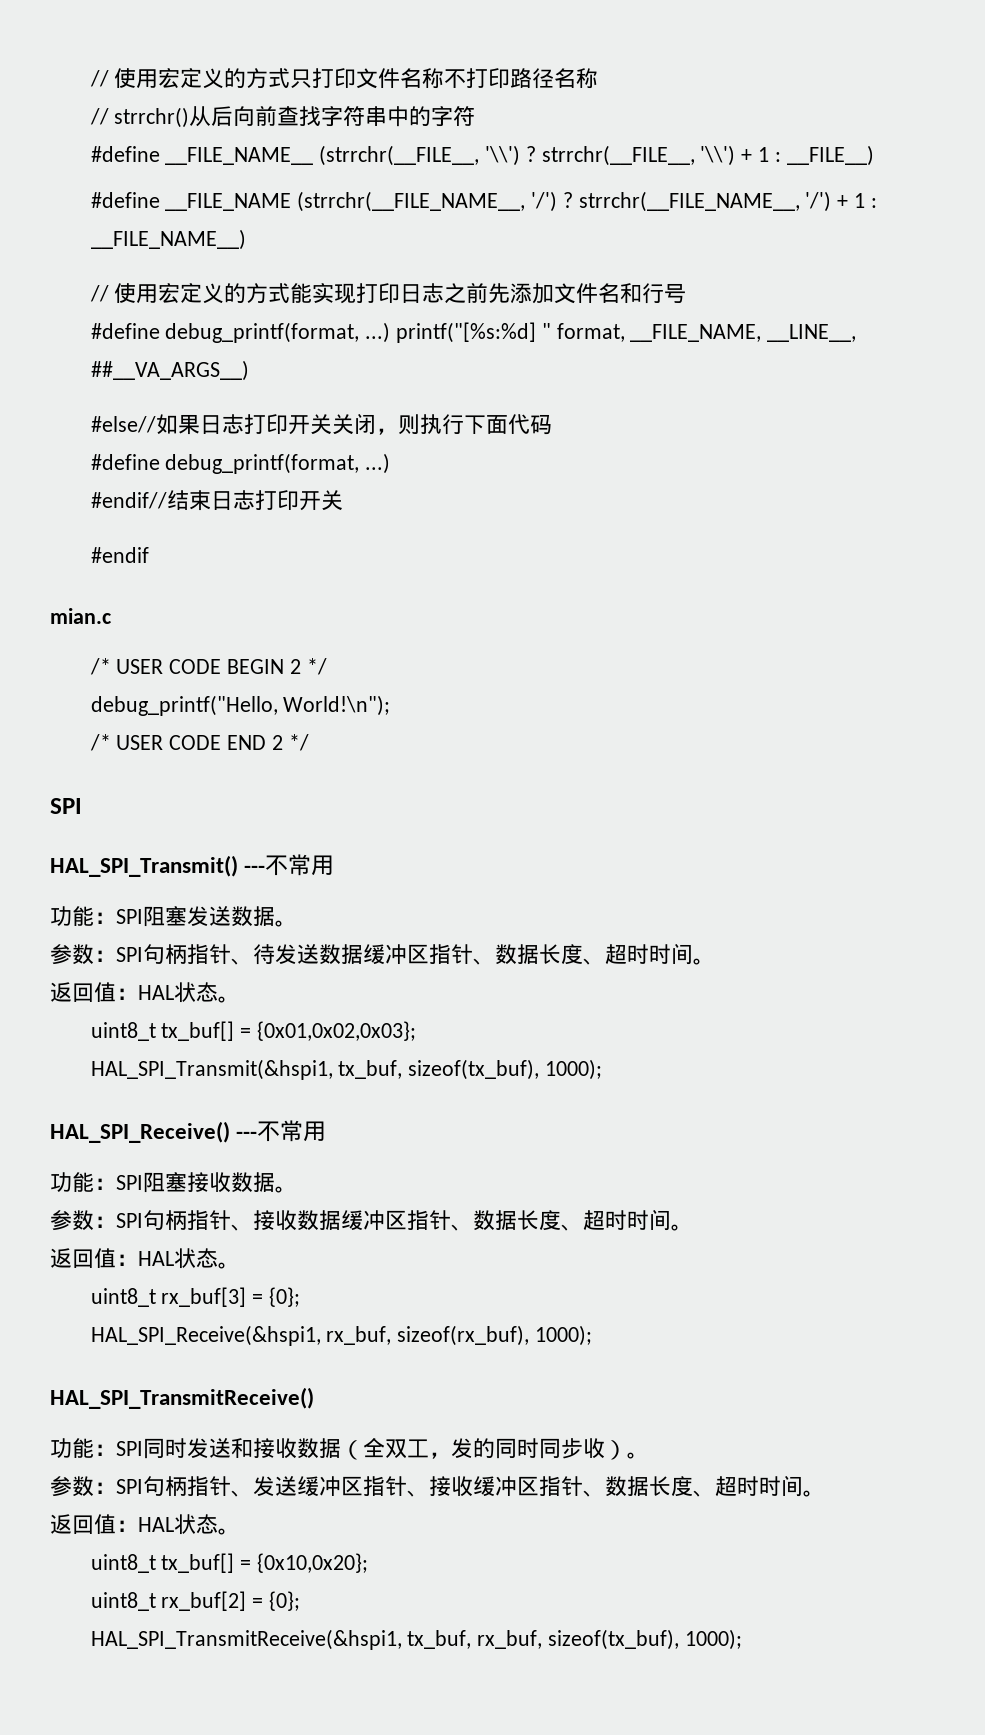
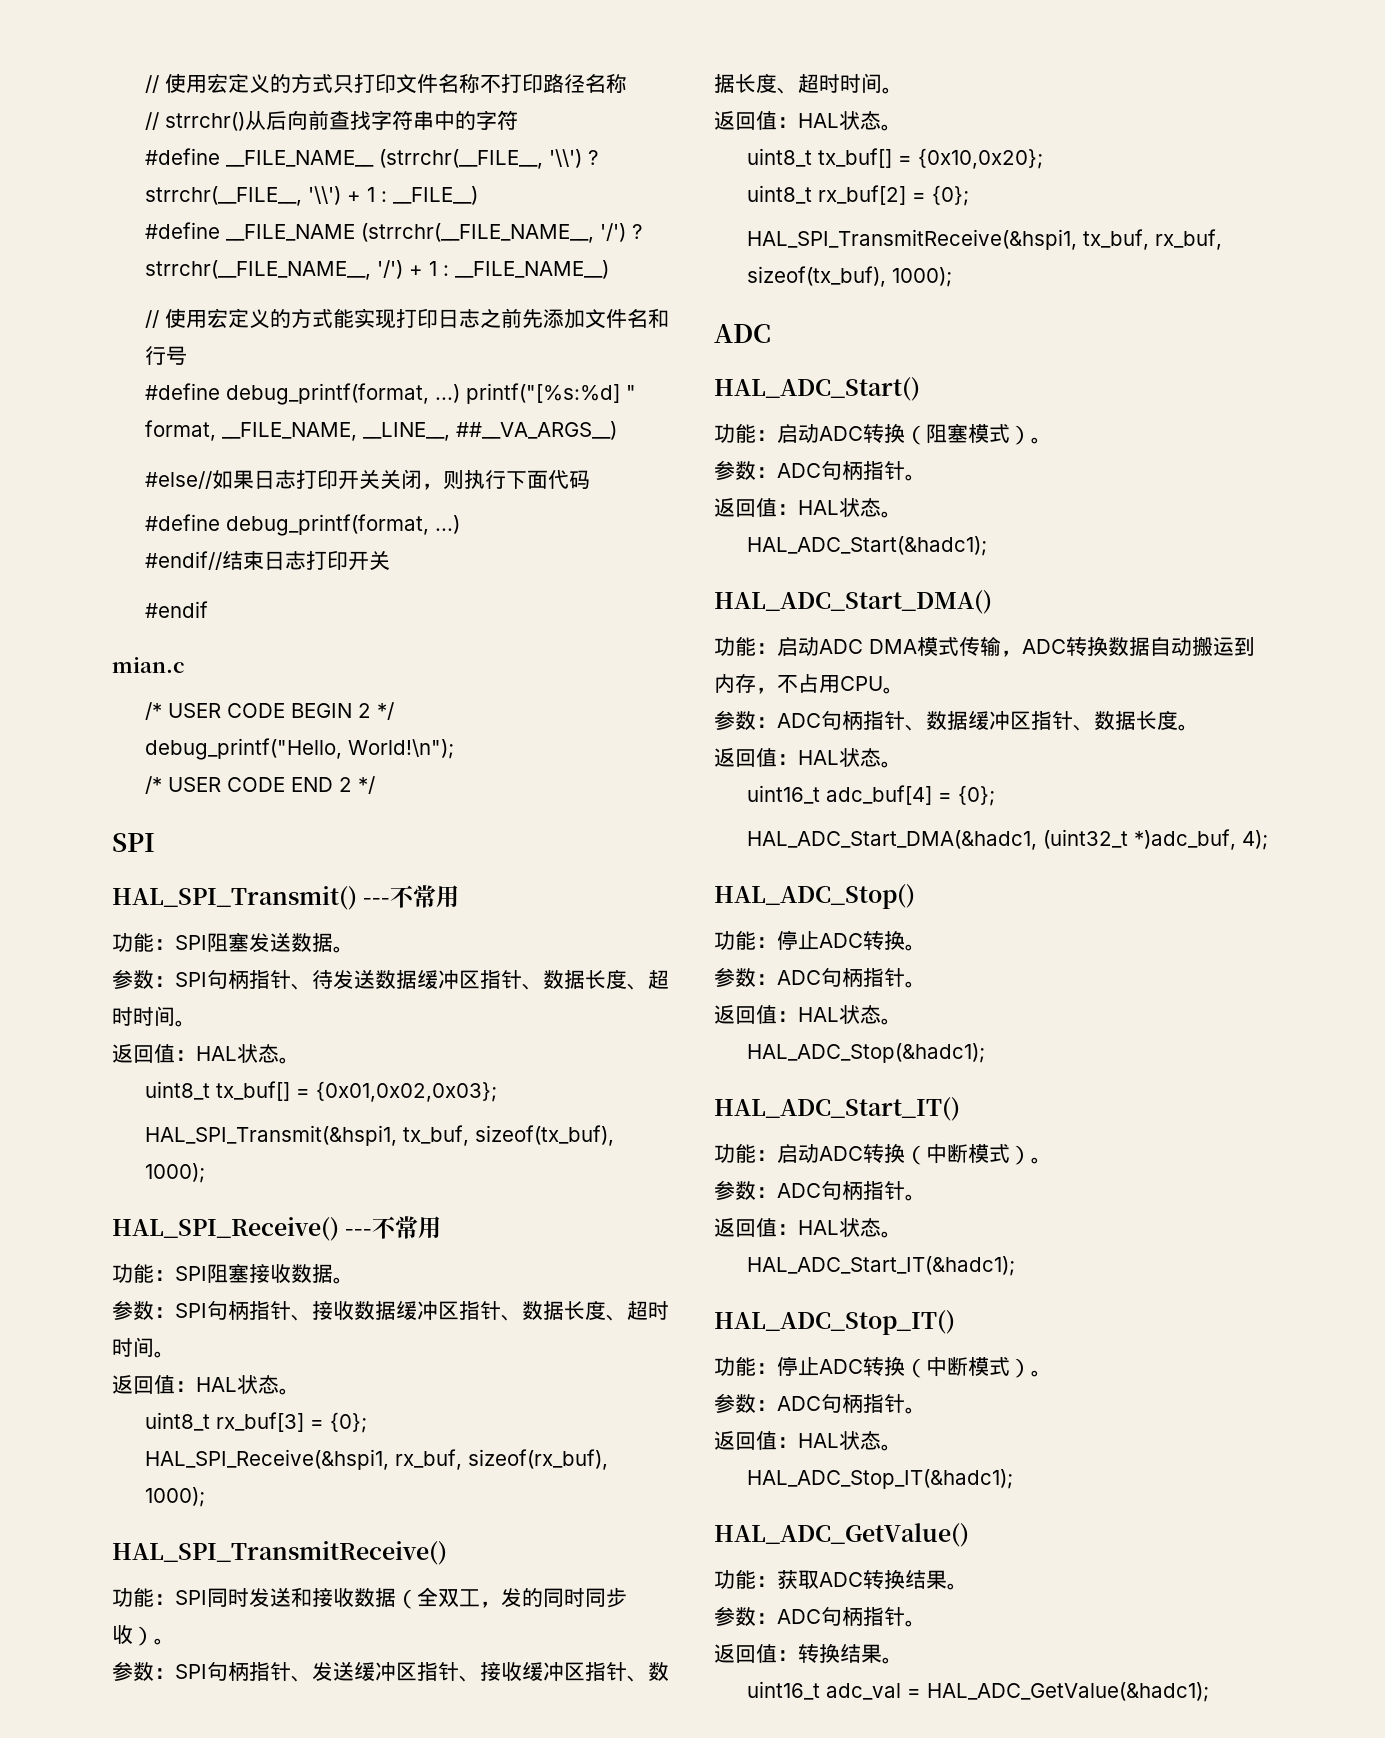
  HAL_SPI_TransmitReceive(&hspi1, tx_buf, rx_buf, sizeof(tx_buf), 1000);
+ ADC
+ HAL_ADC_Start()
+ 功能：启动ADC转换（阻塞模式）。
+ 参数：ADC句柄指针。
+ 返回值：HAL状态。
+ HAL_ADC_Start(&hadc1);
+ HAL_ADC_Start_DMA()
+ 功能：启动ADC DMA模式传输，ADC转换数据自动搬运到内存，不占用CPU。
+ 参数：ADC句柄指针、数据缓冲区指针、数据长度。
+ 返回值：HAL状态。
+ uint16_t adc_buf[4] = {0};
+ HAL_ADC_Start_DMA(&hadc1, (uint32_t *)adc_buf, 4);
+ HAL_ADC_Stop()
+ 功能：停止ADC转换。
+ 参数：ADC句柄指针。
+ 返回值：HAL状态。
+ HAL_ADC_Stop(&hadc1);
+ HAL_ADC_Start_IT()
+ 功能：启动ADC转换（中断模式）。
+ 参数：ADC句柄指针。
+ 返回值：HAL状态。
+ HAL_ADC_Start_IT(&hadc1);
+ HAL_ADC_Stop_IT()
+ 功能：停止ADC转换（中断模式）。
+ 参数：ADC句柄指针。
+ 返回值：HAL状态。
+ HAL_ADC_Stop_IT(&hadc1);
+ HAL_ADC_GetValue()
+ 功能：获取ADC转换结果。
+ 参数：ADC句柄指针。
+ 返回值：转换结果。
+ uint16_t adc_val = HAL_ADC_GetValue(&hadc1);

